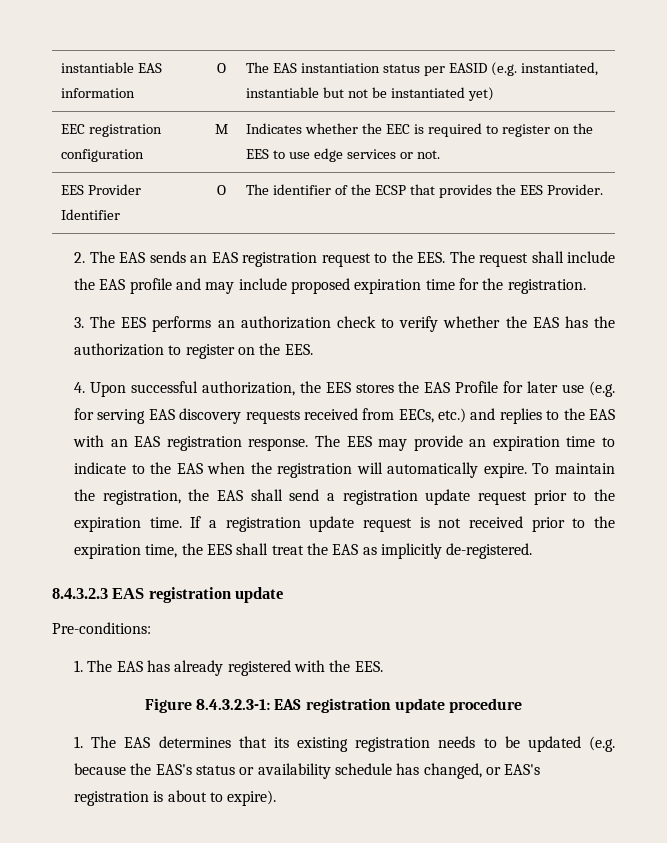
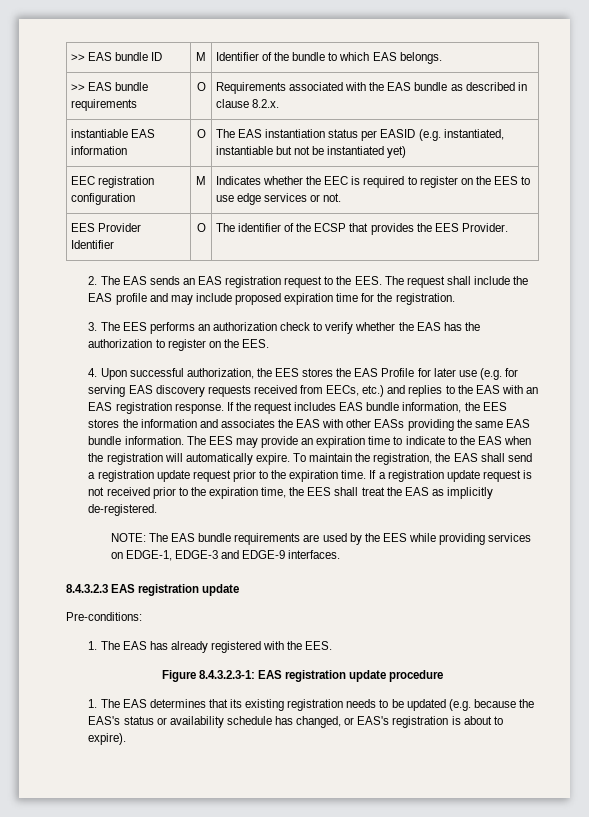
+ >> EAS bundle ID | M | Identifier of the bundle to which EAS belongs.
+ >> EAS bundle requirements | O | Requirements associated with the EAS bundle as described in clause 8.2.x.
+ If the request includes EAS bundle information, the EES stores the information and associates the EAS with other EASs providing the same EAS bundle information.
+ NOTE: The EAS bundle requirements are used by the EES while providing services on EDGE-1, EDGE-3 and EDGE-9 interfaces.

